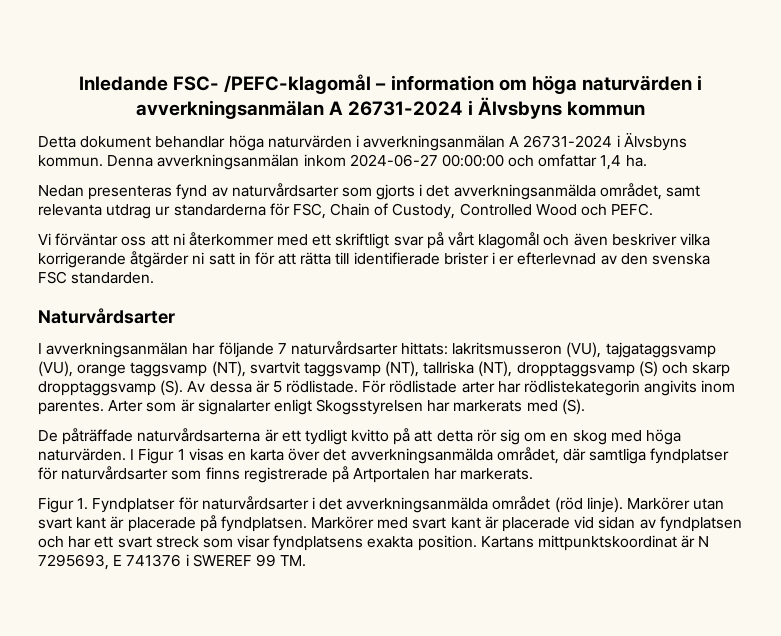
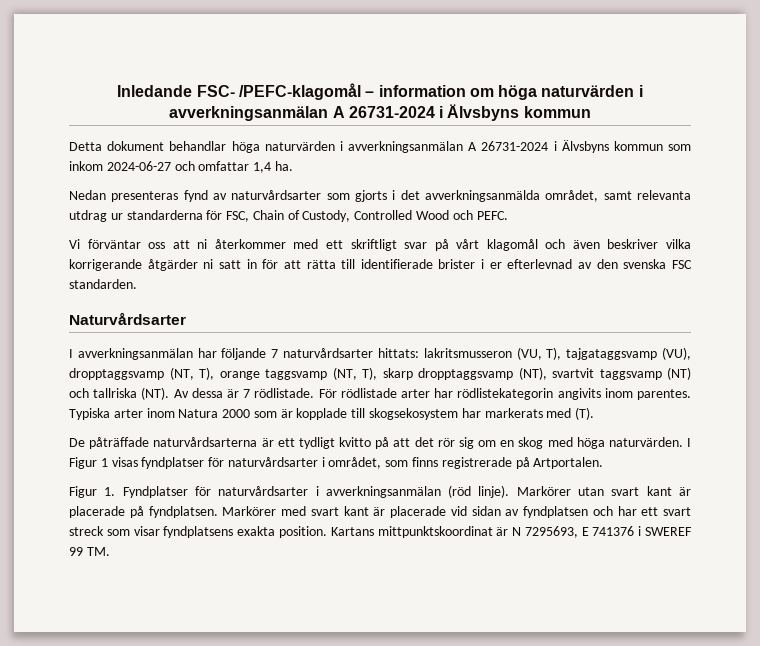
- Detta dokument behandlar höga naturvärden i avverkningsanmälan A 26731-2024 i Älvsbyns kommun. Denna avverkningsanmälan inkom 2024-06-27 00:00:00 och omfattar 1,4 ha.
+ Detta dokument behandlar höga naturvärden i avverkningsanmälan A 26731-2024 i Älvsbyns kommun som inkom 2024-06-27 och omfattar 1,4 ha.
- I avverkningsanmälan har följande 7 naturvårdsarter hittats: lakritsmusseron (VU), tajgataggsvamp (VU), orange taggsvamp (NT), svartvit taggsvamp (NT), tallriska (NT), dropptaggsvamp (S) och skarp dropptaggsvamp (S). Av dessa är 5 rödlistade.
+ I avverkningsanmälan har följande 7 naturvårdsarter hittats: lakritsmusseron (VU, T), tajgataggsvamp (VU), dropptaggsvamp (NT, T), orange taggsvamp (NT, T), skarp dropptaggsvamp (NT), svartvit taggsvamp (NT) och tallriska (NT). Av dessa är 7 rödlistade.
- Arter som är signalarter enligt Skogsstyrelsen har markerats med (S).
+ Typiska arter inom Natura 2000 som är kopplade till skogsekosystem har markerats med (T).
- De påträffade naturvårdsarterna är ett tydligt kvitto på att detta rör sig om en skog med höga naturvärden.
+ De påträffade naturvårdsarterna är ett tydligt kvitto på att det rör sig om en skog med höga naturvärden.
- I Figur 1 visas en karta över det avverkningsanmälda området, där samtliga fyndplatser för naturvårdsarter som finns registrerade på Artportalen har markerats.
+ I Figur 1 visas fyndplatser för naturvårdsarter i området, som finns registrerade på Artportalen.
- Figur 1. Fyndplatser för naturvårdsarter i det avverkningsanmälda området (röd linje).
+ Figur 1. Fyndplatser för naturvårdsarter i avverkningsanmälan (röd linje).

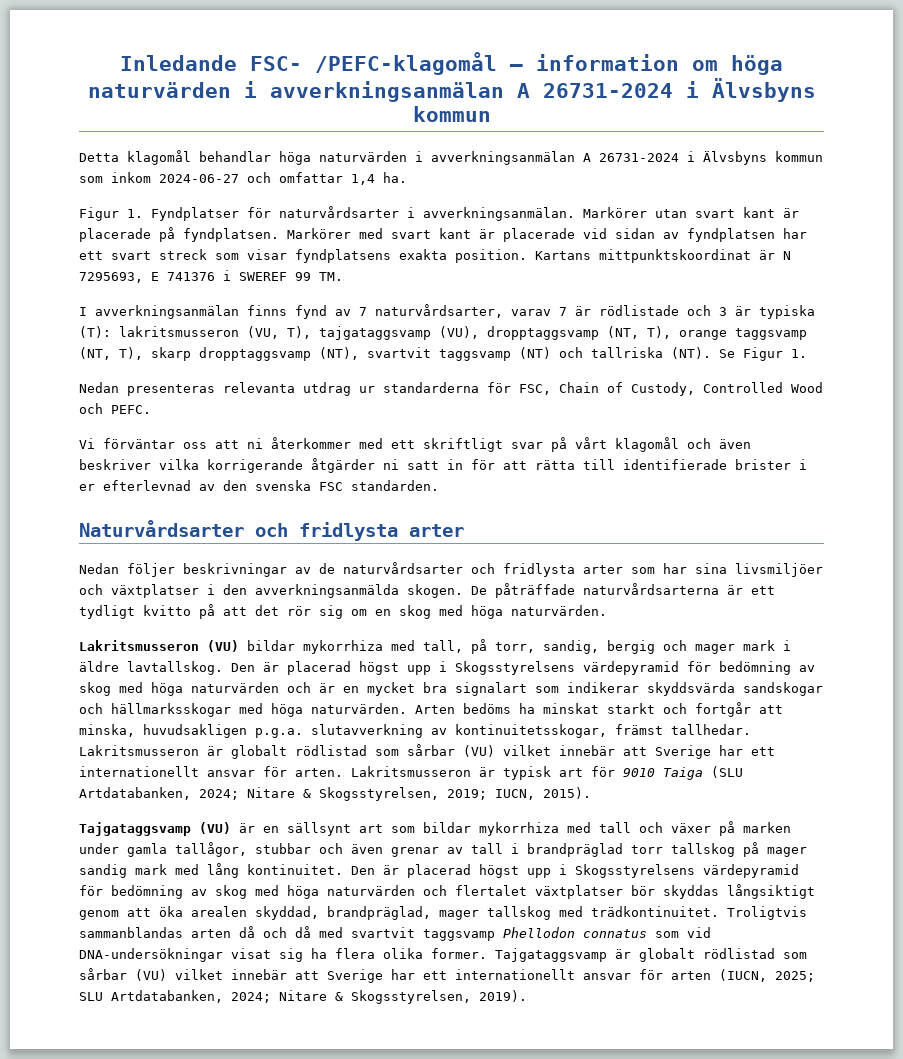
- Detta dokument behandlar höga naturvärden i avverkningsanmälan A 26731-2024 i Älvsbyns kommun som inkom 2024-06-27 och omfattar 1,4 ha.
+ Detta klagomål behandlar höga naturvärden i avverkningsanmälan A 26731-2024 i Älvsbyns kommun som inkom 2024-06-27 och omfattar 1,4 ha.
- Nedan presenteras fynd av naturvårdsarter som gjorts i det avverkningsanmälda området, samt relevanta utdrag ur standarderna för FSC, Chain of Custody, Controlled Wood och PEFC.
+ Figur 1. Fyndplatser för naturvårdsarter i avverkningsanmälan. Markörer utan svart kant är placerade på fyndplatsen. Markörer med svart kant är placerade vid sidan av fyndplatsen har ett svart streck som visar fyndplatsens exakta position. Kartans mittpunktskoordinat är N 7295693, E 741376 i SWEREF 99 TM.
+ I avverkningsanmälan finns fynd av 7 naturvårdsarter, varav 7 är rödlistade och 3 är typiska (T): lakritsmusseron (VU, T), tajgataggsvamp (VU), dropptaggsvamp (NT, T), orange taggsvamp (NT, T), skarp dropptaggsvamp (NT), svartvit taggsvamp (NT) och tallriska (NT). Se Figur 1.
+ Nedan presenteras relevanta utdrag ur standarderna för FSC, Chain of Custody, Controlled Wood och PEFC.
- Naturvårdsarter
- I avverkningsanmälan har följande 7 naturvårdsarter hittats: lakritsmusseron (VU, T), tajgataggsvamp (VU), dropptaggsvamp (NT, T), orange taggsvamp (NT, T), skarp dropptaggsvamp (NT), svartvit taggsvamp (NT) och tallriska (NT). Av dessa är 7 rödlistade. För rödlistade arter har rödlistekategorin angivits inom parentes. Typiska arter inom Natura 2000 som är kopplade till skogsekosystem har markerats med (T).
- De påträffade naturvårdsarterna är ett tydligt kvitto på att det rör sig om en skog med höga naturvärden. I Figur 1 visas fyndplatser för naturvårdsarter i området, som finns registrerade på Artportalen.
- Figur 1. Fyndplatser för naturvårdsarter i avverkningsanmälan (röd linje). Markörer utan svart kant är placerade på fyndplatsen. Markörer med svart kant är placerade vid sidan av fyndplatsen och har ett svart streck som visar fyndplatsens exakta position. Kartans mittpunktskoordinat är N 7295693, E 741376 i SWEREF 99 TM.
+ Naturvårdsarter och fridlysta arter
+ Nedan följer beskrivningar av de naturvårdsarter och fridlysta arter som har sina livsmiljöer och växtplatser i den avverkningsanmälda skogen. De påträffade naturvårdsarterna är ett tydligt kvitto på att det rör sig om en skog med höga naturvärden.
+ Lakritsmusseron (VU) bildar mykorrhiza med tall, på torr, sandig, bergig och mager mark i äldre lavtallskog. Den är placerad högst upp i Skogsstyrelsens värdepyramid för bedömning av skog med höga naturvärden och är en mycket bra signalart som indikerar skyddsvärda sandskogar och hällmarksskogar med höga naturvärden. Arten bedöms ha minskat starkt och fortgår att minska, huvudsakligen p.g.a. slutavverkning av kontinuitetsskogar, främst tallhedar. Lakritsmusseron är globalt rödlistad som sårbar (VU) vilket innebär att Sverige har ett internationellt ansvar för arten. Lakritsmusseron är typisk art för 9010 Taiga (SLU Artdatabanken, 2024; Nitare & Skogsstyrelsen, 2019; IUCN, 2015).
+ Tajgataggsvamp (VU) är en sällsynt art som bildar mykorrhiza med tall och växer på marken under gamla tallågor, stubbar och även grenar av tall i brandpräglad torr tallskog på mager sandig mark med lång kontinuitet. Den är placerad högst upp i Skogsstyrelsens värdepyramid för bedömning av skog med höga naturvärden och flertalet växtplatser bör skyddas långsiktigt genom att öka arealen skyddad, brandpräglad, mager tallskog med trädkontinuitet. Troligtvis sammanblandas arten då och då med svartvit taggsvamp Phellodon connatus som vid DNA-undersökningar visat sig ha flera olika former. Tajgataggsvamp är globalt rödlistad som sårbar (VU) vilket innebär att Sverige har ett internationellt ansvar för arten (IUCN, 2025; SLU Artdatabanken, 2024; Nitare & Skogsstyrelsen, 2019).

